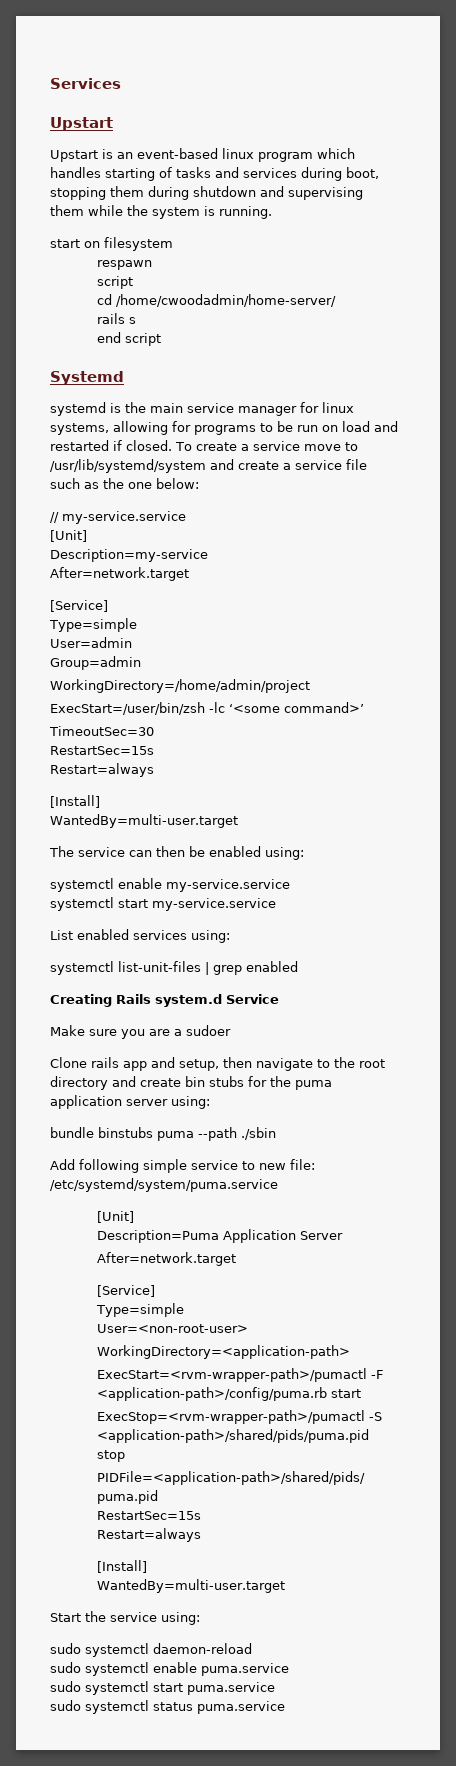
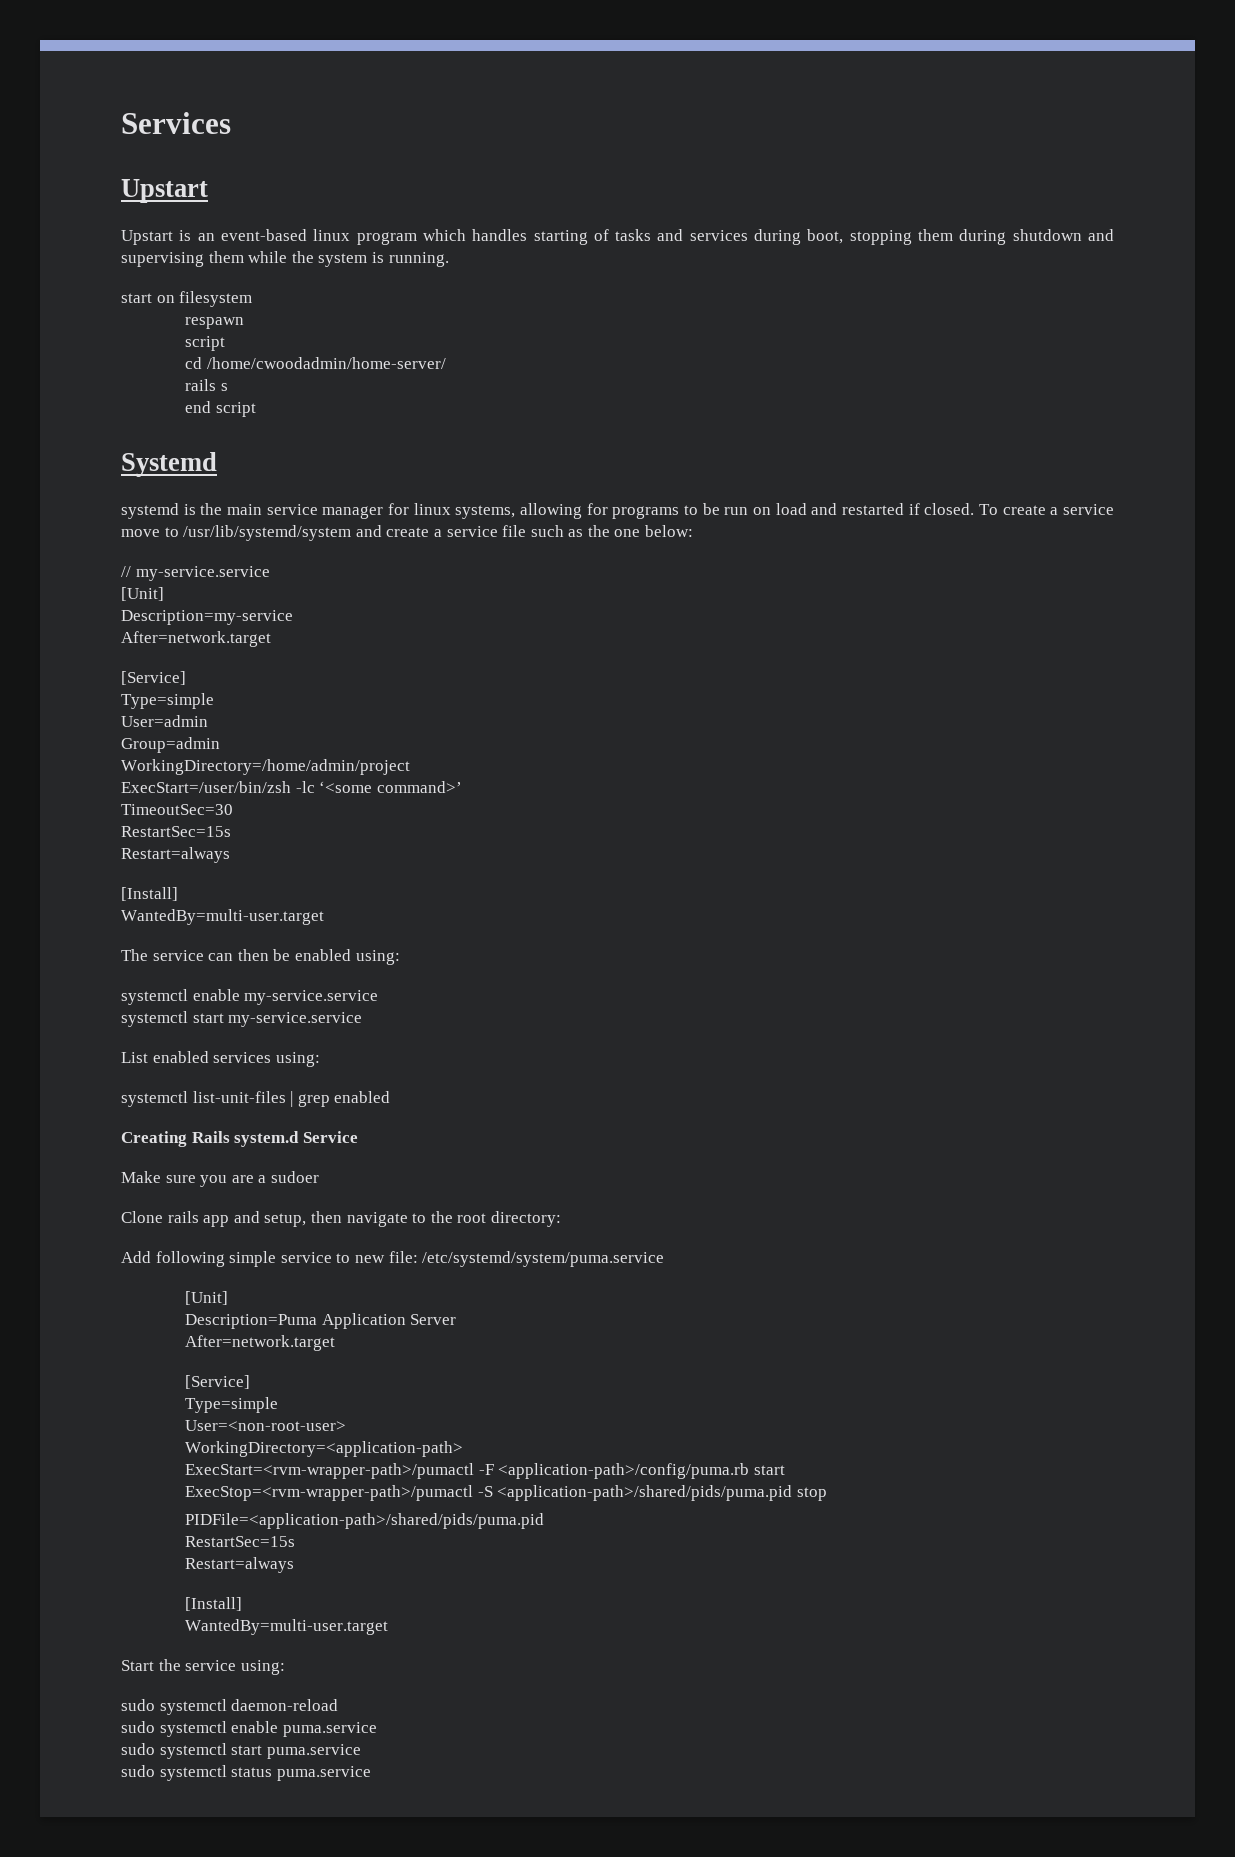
- Clone rails app and setup, then navigate to the root directory and create bin stubs for the puma application server using:
- bundle binstubs puma --path ./sbin
+ Clone rails app and setup, then navigate to the root directory:

